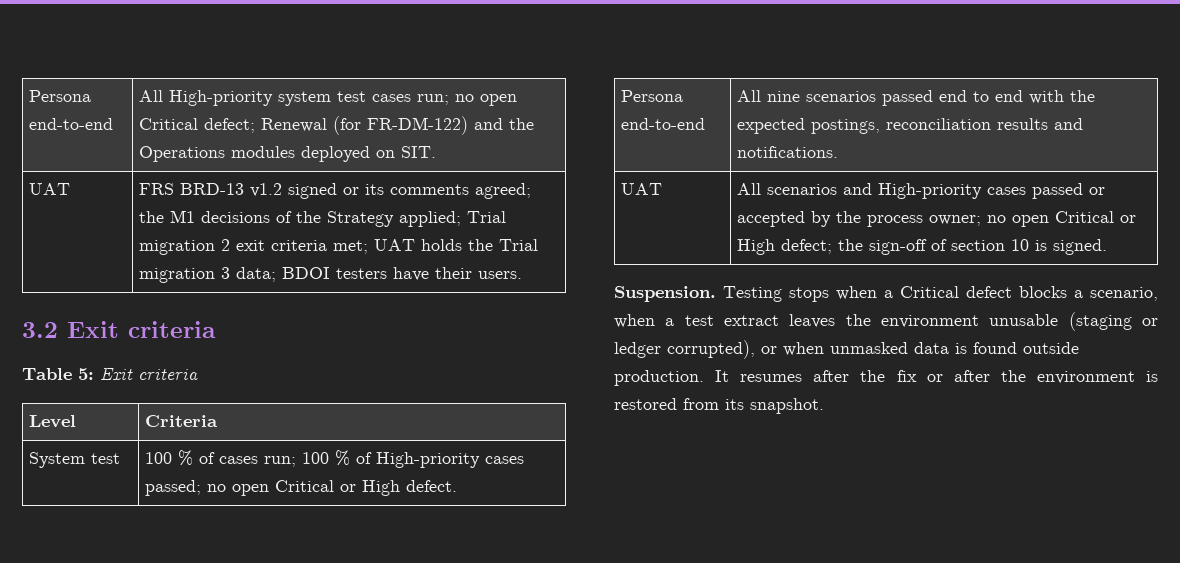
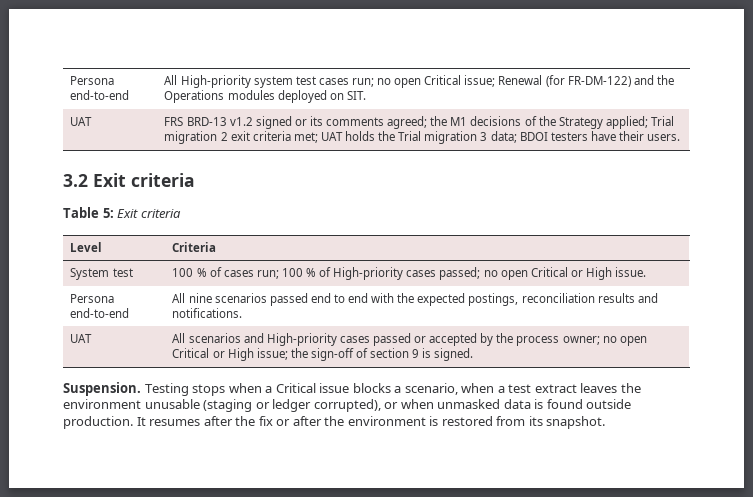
- Persona end-to-end | All High-priority system test cases run; no open Critical defect; Renewal (for FR-DM-122) and the Operations modules deployed on SIT.
+ Persona end-to-end | All High-priority system test cases run; no open Critical issue; Renewal (for FR-DM-122) and the Operations modules deployed on SIT.
- System test | 100 % of cases run; 100 % of High-priority cases passed; no open Critical or High defect.
+ System test | 100 % of cases run; 100 % of High-priority cases passed; no open Critical or High issue.
- UAT | All scenarios and High-priority cases passed or accepted by the process owner; no open Critical or High defect; the sign-off of section 10 is signed.
+ UAT | All scenarios and High-priority cases passed or accepted by the process owner; no open Critical or High issue; the sign-off of section 9 is signed.
- Testing stops when a Critical defect blocks a scenario, when a test extract leaves the environment unusable (staging or ledger corrupted), or when unmasked data is found outside production.
+ Testing stops when a Critical issue blocks a scenario, when a test extract leaves the environment unusable (staging or ledger corrupted), or when unmasked data is found outside production.

